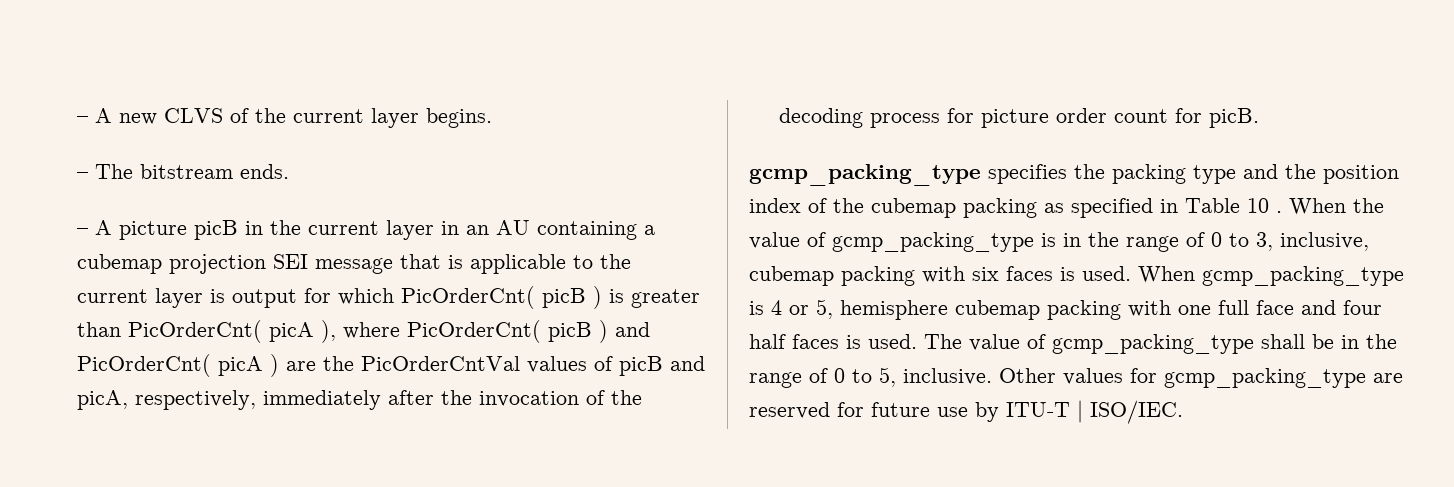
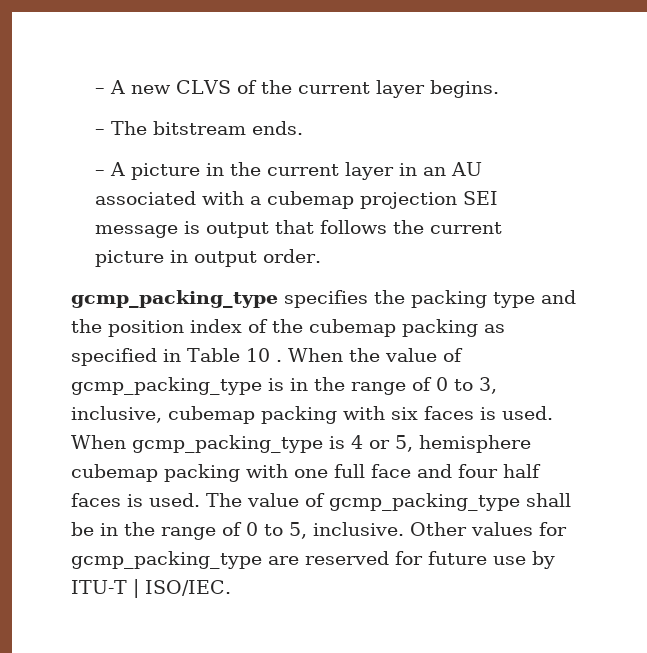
- – A picture picB in the current layer in an AU containing a cubemap projection SEI message that is applicable to the current layer is output for which PicOrderCnt( picB ) is greater than PicOrderCnt( picA ), where PicOrderCnt( picB ) and PicOrderCnt( picA ) are the PicOrderCntVal values of picB and picA, respectively, immediately after the invocation of the decoding process for picture order count for picB.
+ – A picture in the current layer in an AU associated with a cubemap projection SEI message is output that follows the current picture in output order.

